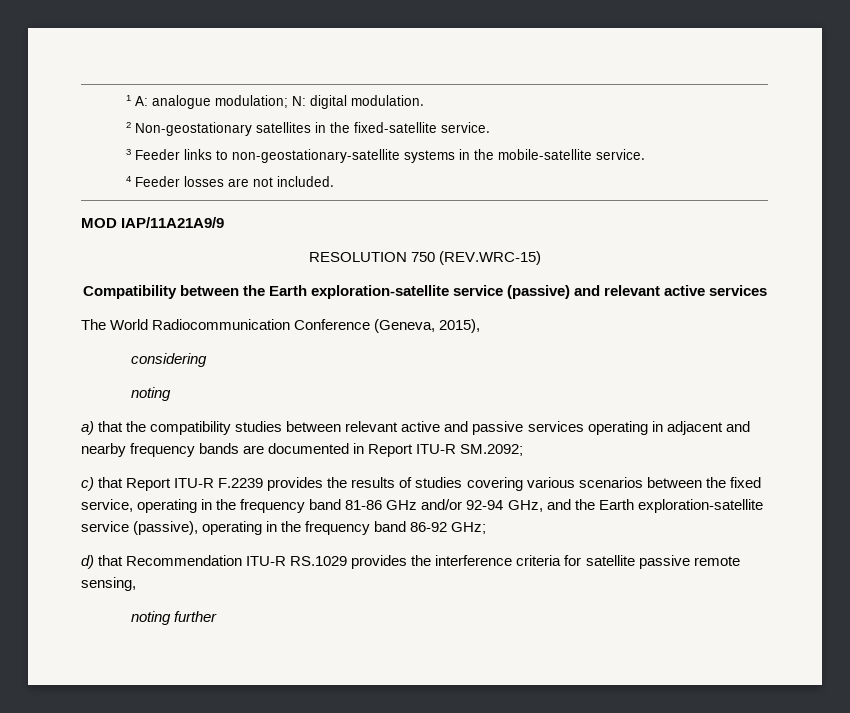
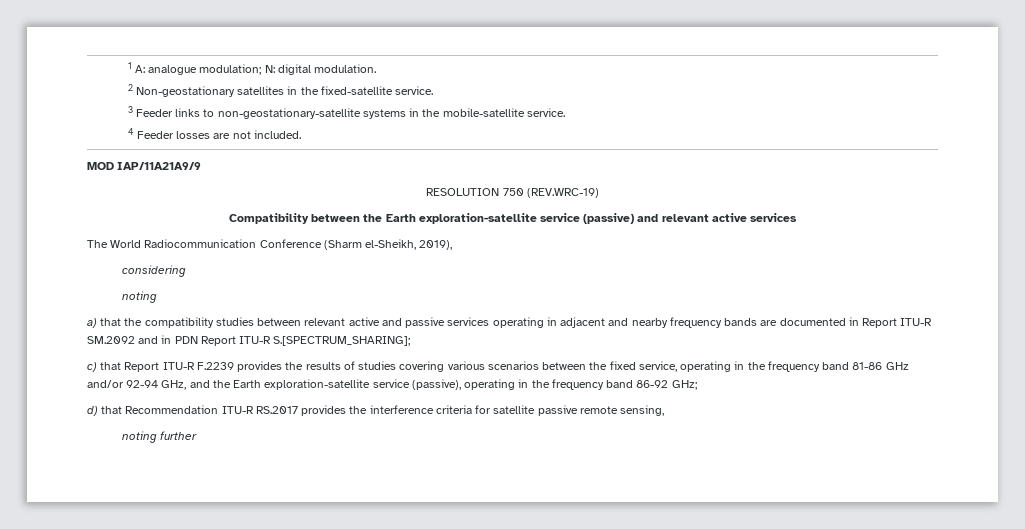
- RESOLUTION 750 (REV.WRC-15)
+ RESOLUTION 750 (REV.WRC-19)
- The World Radiocommunication Conference (Geneva, 2015),
+ The World Radiocommunication Conference (Sharm el-Sheikh, 2019),
- a) that the compatibility studies between relevant active and passive services operating in adjacent and nearby frequency bands are documented in Report ITU-R SM.2092;
+ a) that the compatibility studies between relevant active and passive services operating in adjacent and nearby frequency bands are documented in Report ITU-R SM.2092 and in PDN Report ITU-R S.[SPECTRUM_SHARING];
- d) that Recommendation ITU-R RS.1029 provides the interference criteria for satellite passive remote sensing,
+ d) that Recommendation ITU-R RS.2017 provides the interference criteria for satellite passive remote sensing,

